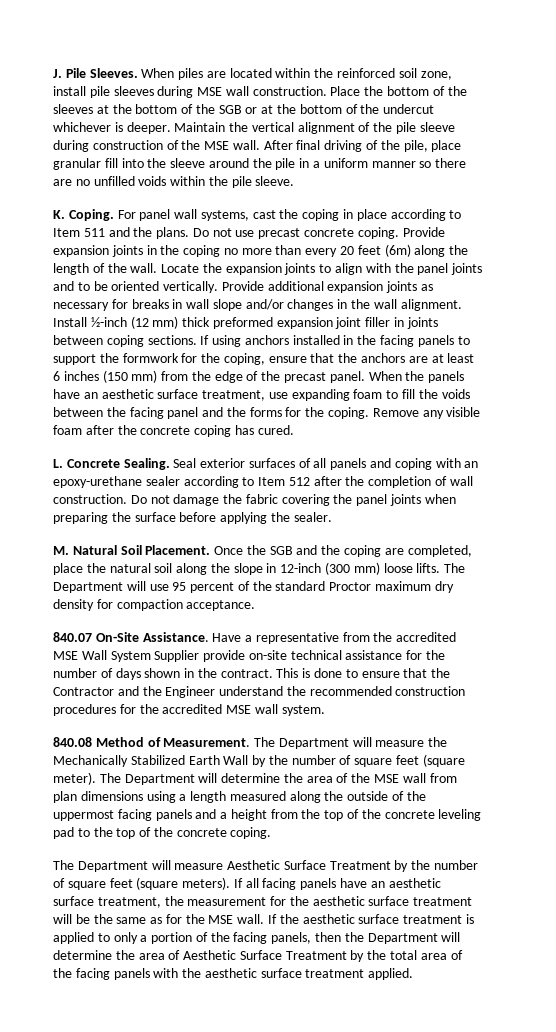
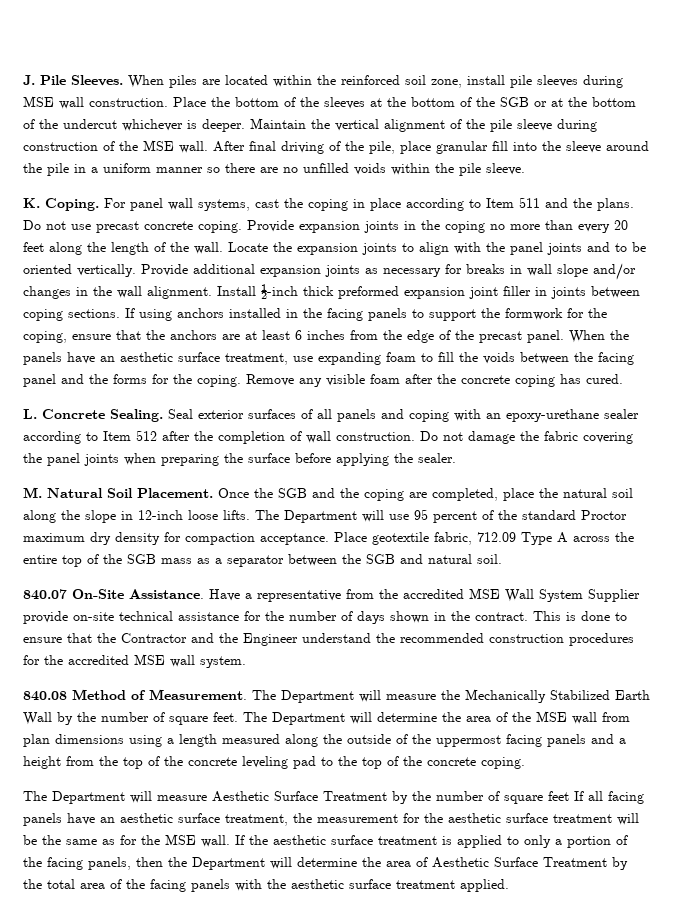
- Provide expansion joints in the coping no more than every 20 feet (6m) along the length of the wall.
+ Provide expansion joints in the coping no more than every 20 feet along the length of the wall.
- Install ½-inch (12 mm) thick preformed expansion joint filler in joints between coping sections.
+ Install ½-inch thick preformed expansion joint filler in joints between coping sections.
- If using anchors installed in the facing panels to support the formwork for the coping, ensure that the anchors are at least 6 inches (150 mm) from the edge of the precast panel.
+ If using anchors installed in the facing panels to support the formwork for the coping, ensure that the anchors are at least 6 inches from the edge of the precast panel.
- Once the SGB and the coping are completed, place the natural soil along the slope in 12-inch (300 mm) loose lifts.
+ Once the SGB and the coping are completed, place the natural soil along the slope in 12-inch loose lifts.
+ Place geotextile fabric, 712.09 Type A across the entire top of the SGB mass as a separator between the SGB and natural soil.
- The Department will measure the Mechanically Stabilized Earth Wall by the number of square feet (square meter).
+ The Department will measure the Mechanically Stabilized Earth Wall by the number of square feet.
- The Department will measure Aesthetic Surface Treatment by the number of square feet (square meters). If all facing panels have an aesthetic surface treatment, the measurement for the aesthetic surface treatment will be the same as for the MSE wall.
+ The Department will measure Aesthetic Surface Treatment by the number of square feet If all facing panels have an aesthetic surface treatment, the measurement for the aesthetic surface treatment will be the same as for the MSE wall.

